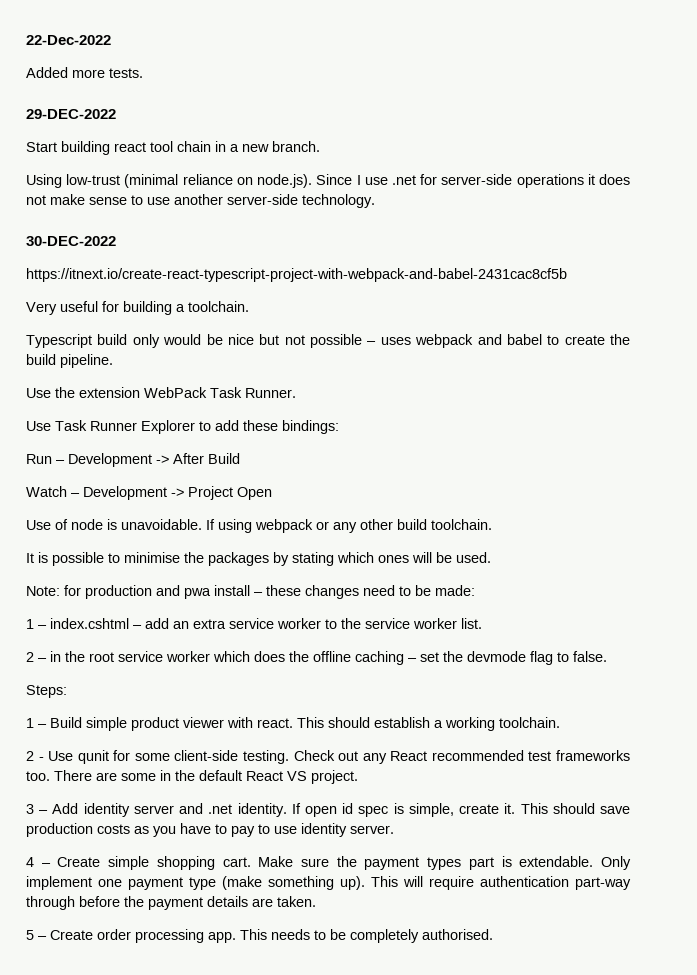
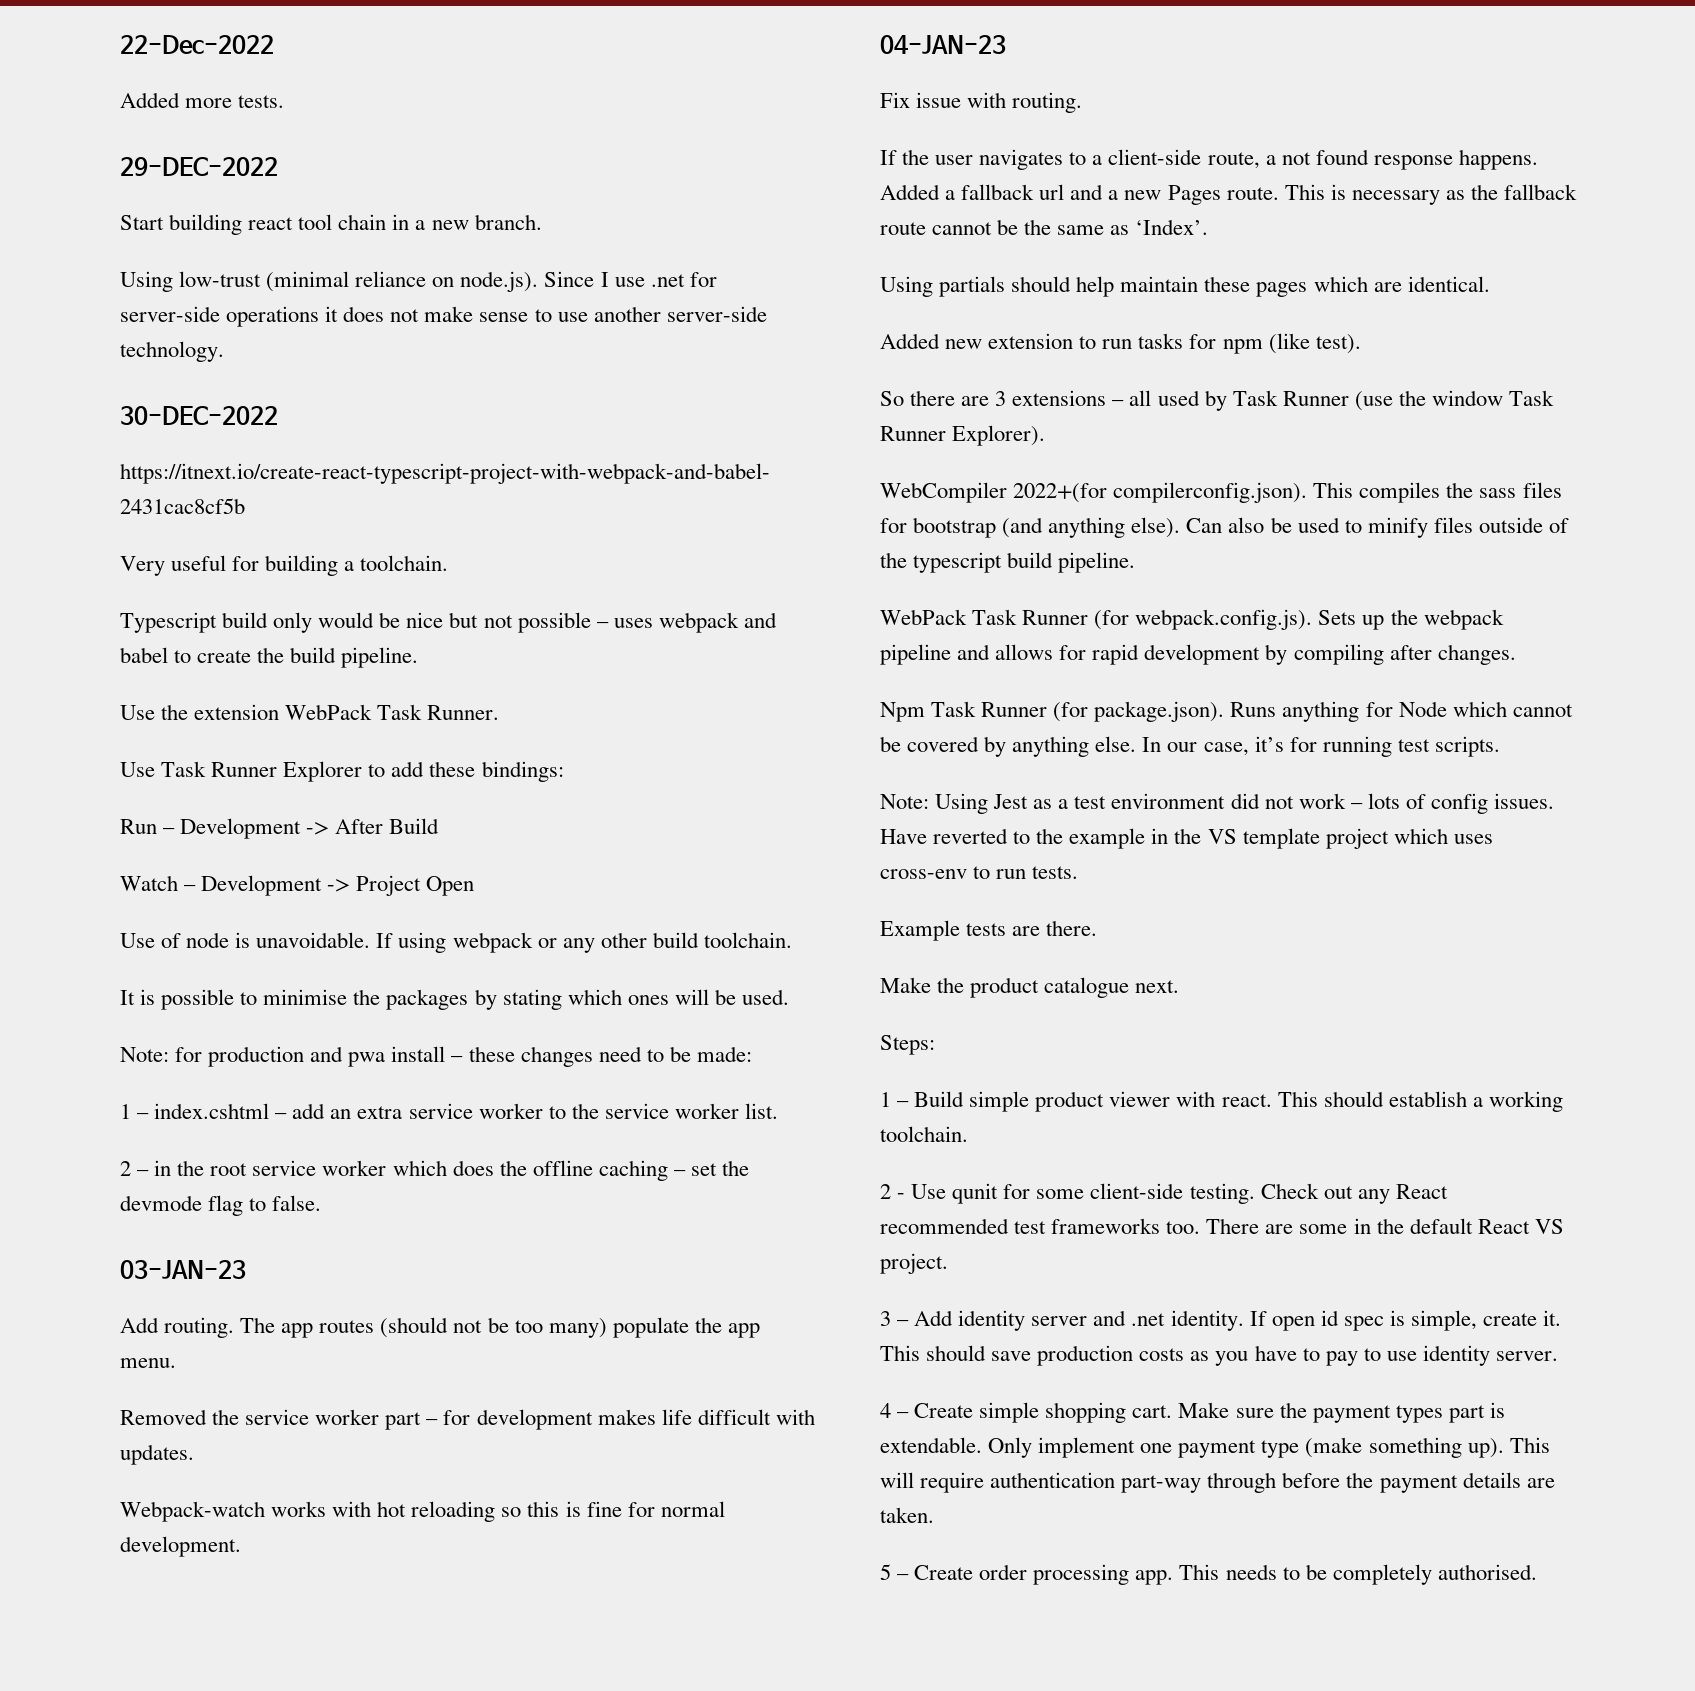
+ 03-JAN-23
+ Add routing. The app routes (should not be too many) populate the app menu.
+ Removed the service worker part – for development makes life difficult with updates.
+ Webpack-watch works with hot reloading so this is fine for normal development.
+ 04-JAN-23
+ Fix issue with routing.
+ If the user navigates to a client-side route, a not found response happens. Added a fallback url and a new Pages route. This is necessary as the fallback route cannot be the same as ‘Index’.
+ Using partials should help maintain these pages which are identical.
+ Added new extension to run tasks for npm (like test).
+ So there are 3 extensions – all used by Task Runner (use the window Task Runner Explorer).
+ WebCompiler 2022+(for compilerconfig.json). This compiles the sass files for bootstrap (and anything else). Can also be used to minify files outside of the typescript build pipeline.
+ WebPack Task Runner (for webpack.config.js). Sets up the webpack pipeline and allows for rapid development by compiling after changes.
+ Npm Task Runner (for package.json). Runs anything for Node which cannot be covered by anything else. In our case, it’s for running test scripts.
+ Note: Using Jest as a test environment did not work – lots of config issues. Have reverted to the example in the VS template project which uses cross-env to run tests.
+ Example tests are there.
+ Make the product catalogue next.

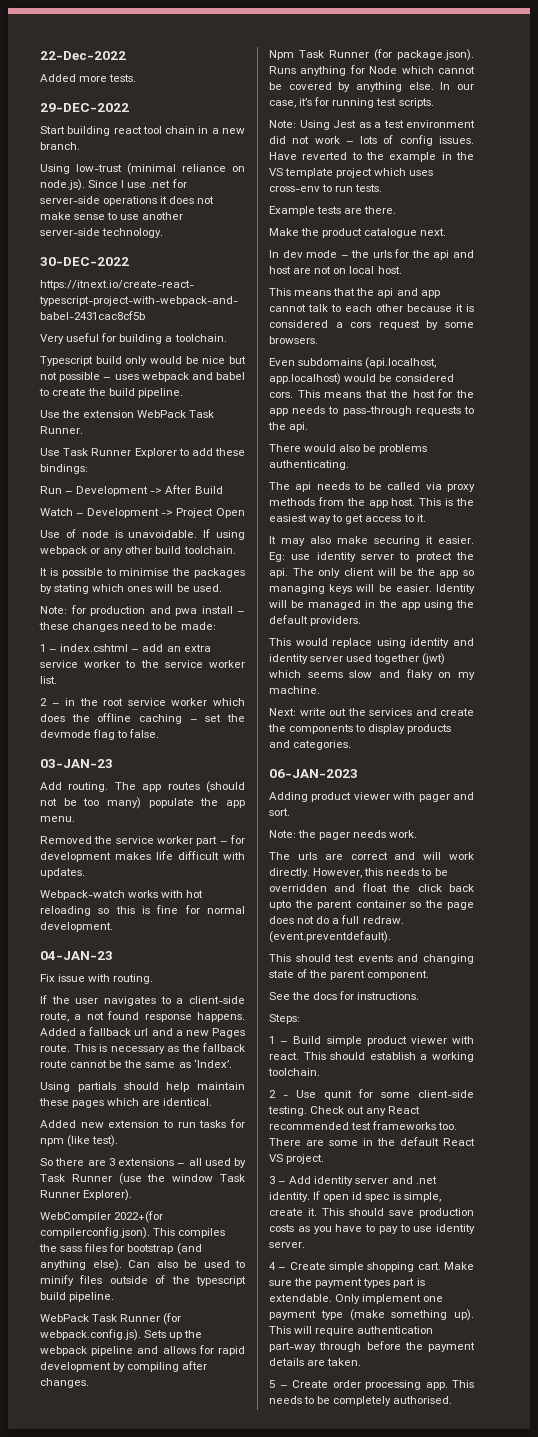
+ In dev mode – the urls for the api and host are not on local host.
+ This means that the api and app cannot talk to each other because it is considered a cors request by some browsers.
+ Even subdomains (api.localhost, app.localhost) would be considered cors. This means that the host for the app needs to pass-through requests to the api.
+ There would also be problems authenticating.
+ The api needs to be called via proxy methods from the app host. This is the easiest way to get access to it.
+ It may also make securing it easier. Eg: use identity server to protect the api. The only client will be the app so managing keys will be easier. Identity will be managed in the app using the default providers.
+ This would replace using identity and identity server used together (jwt) which seems slow and flaky on my machine.
+ Next: write out the services and create the components to display products and categories.
+ 06-JAN-2023
+ Adding product viewer with pager and sort.
+ Note: the pager needs work.
+ The urls are correct and will work directly. However, this needs to be overridden and float the click back upto the parent container so the page does not do a full redraw. (event.preventdefault).
+ This should test events and changing state of the parent component.
+ See the docs for instructions.

